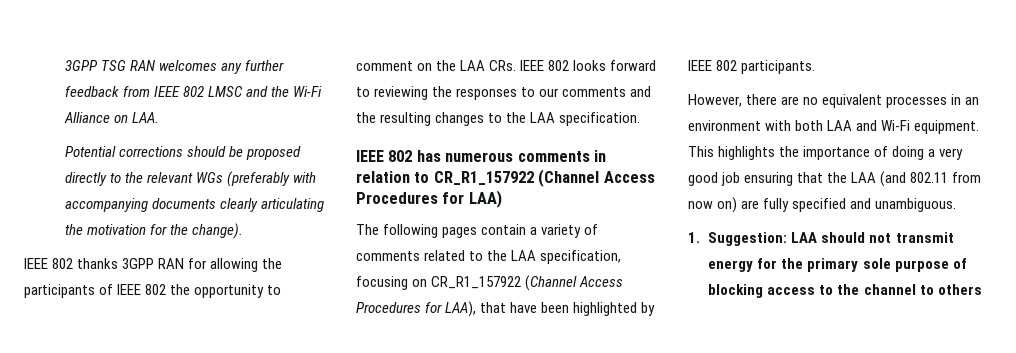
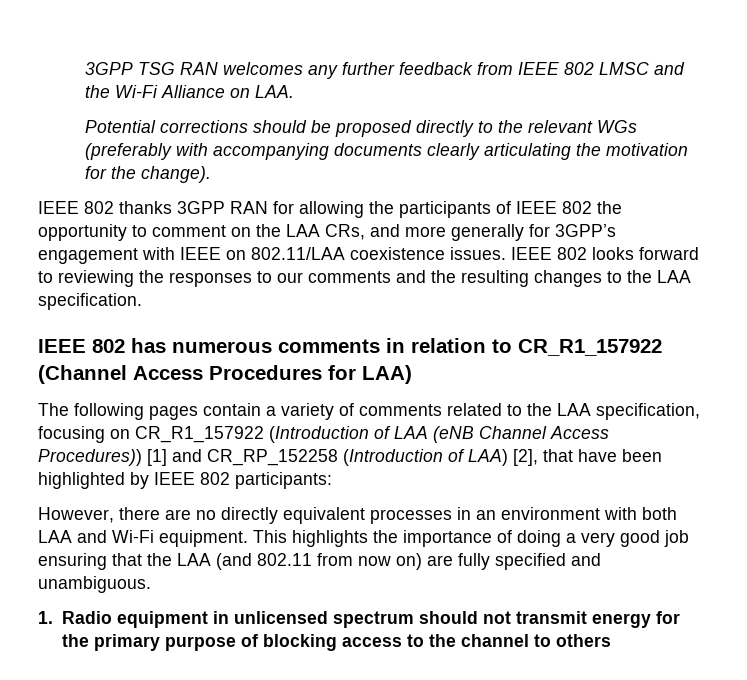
- IEEE 802 thanks 3GPP RAN for allowing the participants of IEEE 802 the opportunity to comment on the LAA CRs. IEEE 802 looks forward to reviewing the responses to our comments and the resulting changes to the LAA specification.
+ IEEE 802 thanks 3GPP RAN for allowing the participants of IEEE 802 the opportunity to comment on the LAA CRs, and more generally for 3GPP’s engagement with IEEE on 802.11/LAA coexistence issues. IEEE 802 looks forward to reviewing the responses to our comments and the resulting changes to the LAA specification.
- The following pages contain a variety of comments related to the LAA specification, focusing on CR_R1_157922 (Channel Access Procedures for LAA), that have been highlighted by IEEE 802 participants.
+ The following pages contain a variety of comments related to the LAA specification, focusing on CR_R1_157922 (Introduction of LAA (eNB Channel Access Procedures)) [1] and CR_RP_152258 (Introduction of LAA) [2], that have been highlighted by IEEE 802 participants:
- However, there are no equivalent processes in an environment with both LAA and Wi-Fi equipment.
+ However, there are no directly equivalent processes in an environment with both LAA and Wi-Fi equipment.
- 1. Suggestion: LAA should not transmit energy for the primary sole purpose of blocking access to the channel to others
+ 1. Radio equipment in unlicensed spectrum should not transmit energy for the primary purpose of blocking access to the channel to others

